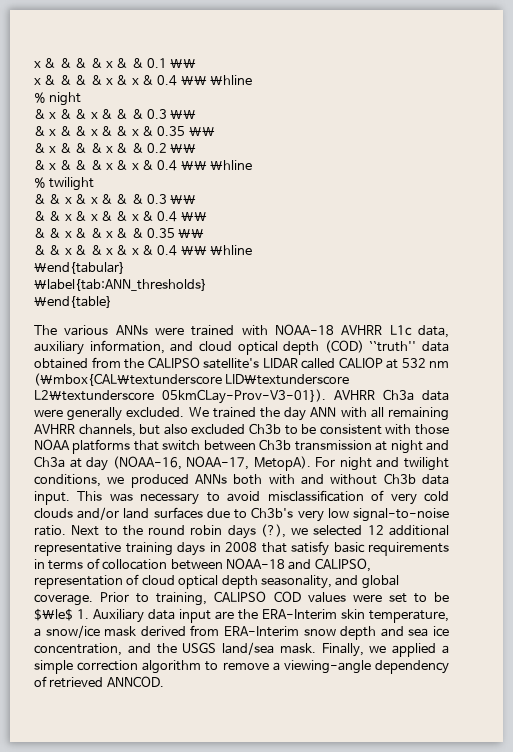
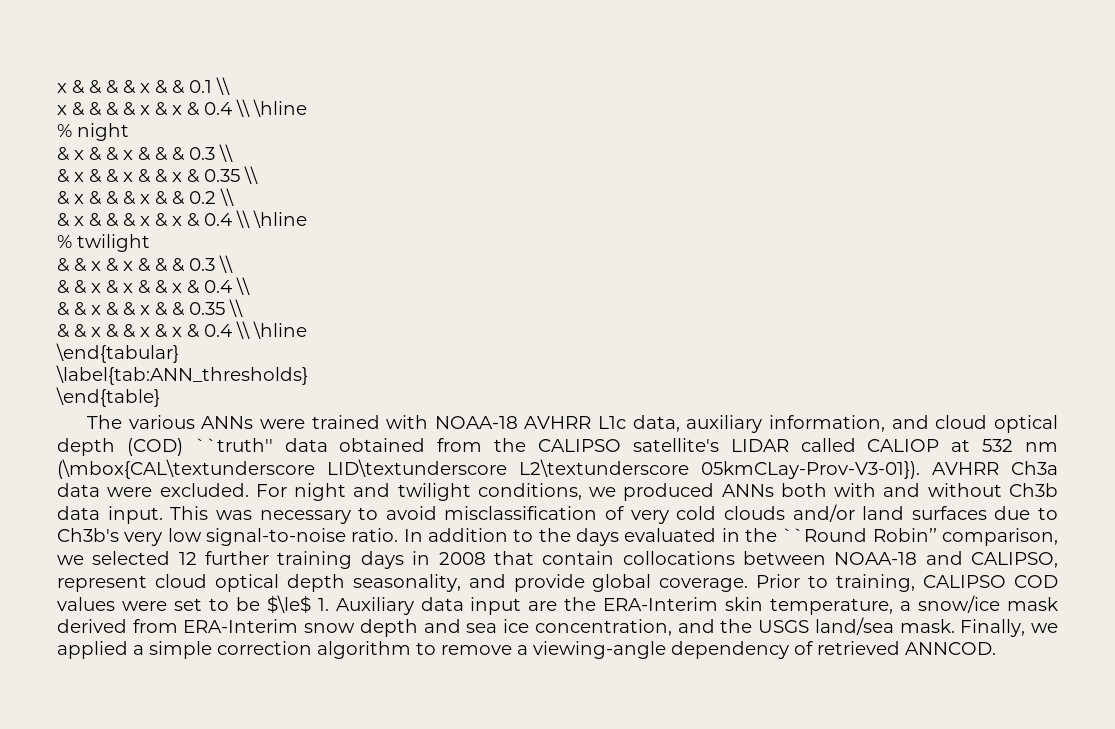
- AVHRR Ch3a data were generally excluded. We trained the day ANN with all remaining AVHRR channels, but also excluded Ch3b to be consistent with those NOAA platforms that switch between Ch3b transmission at night and Ch3a at day (NOAA-16, NOAA-17, MetopA).
+ AVHRR Ch3a data were excluded.
- Next to the round robin days (?), we selected 12 additional representative training days in 2008 that satisfy basic requirements in terms of collocation between NOAA-18 and CALIPSO, representation of cloud optical depth seasonality, and global coverage.
+ In addition to the days evaluated in the ``Round Robin’’ comparison, we selected 12 further training days in 2008 that contain collocations between NOAA-18 and CALIPSO, represent cloud optical depth seasonality, and provide global coverage.

